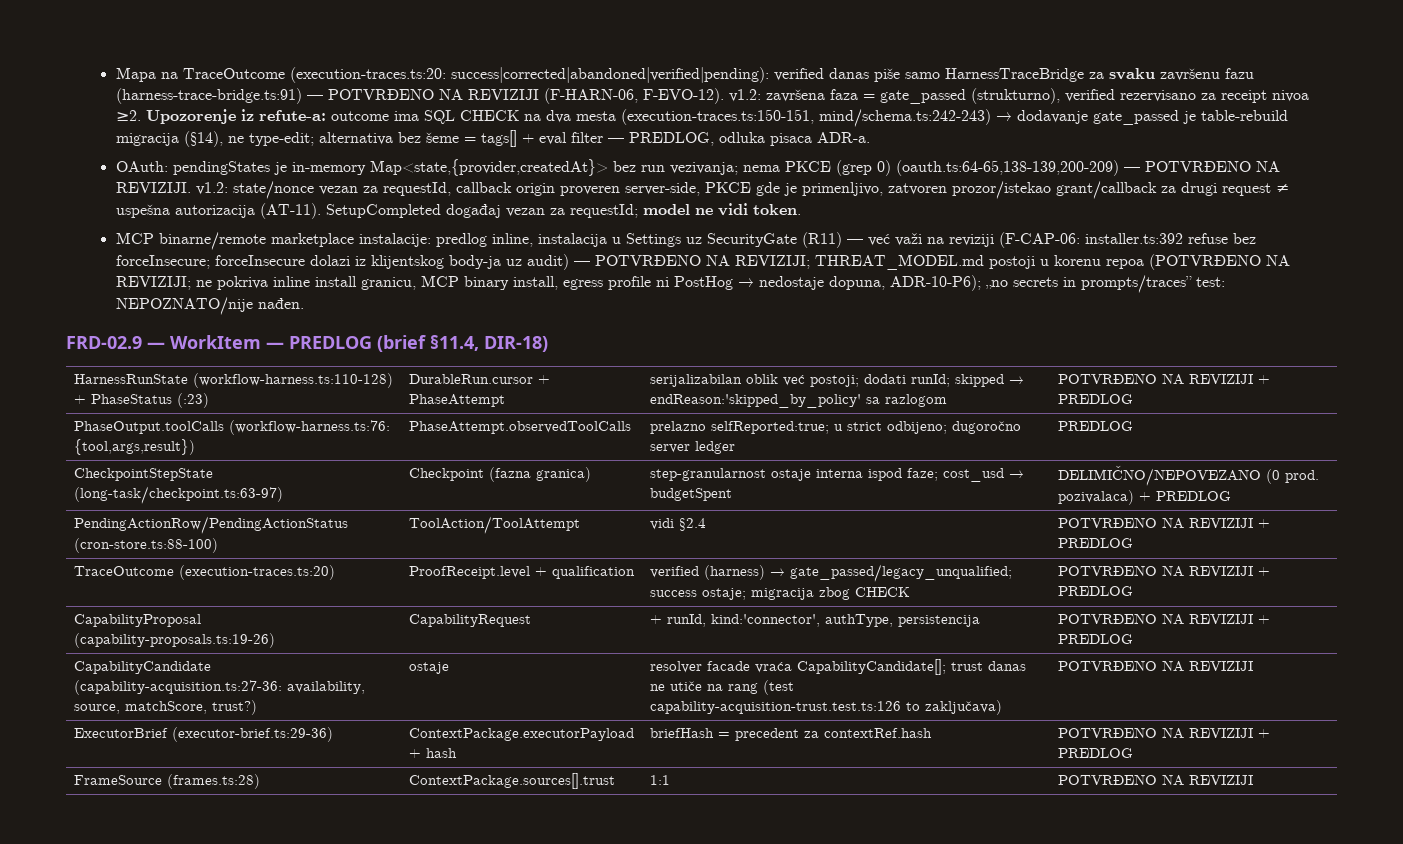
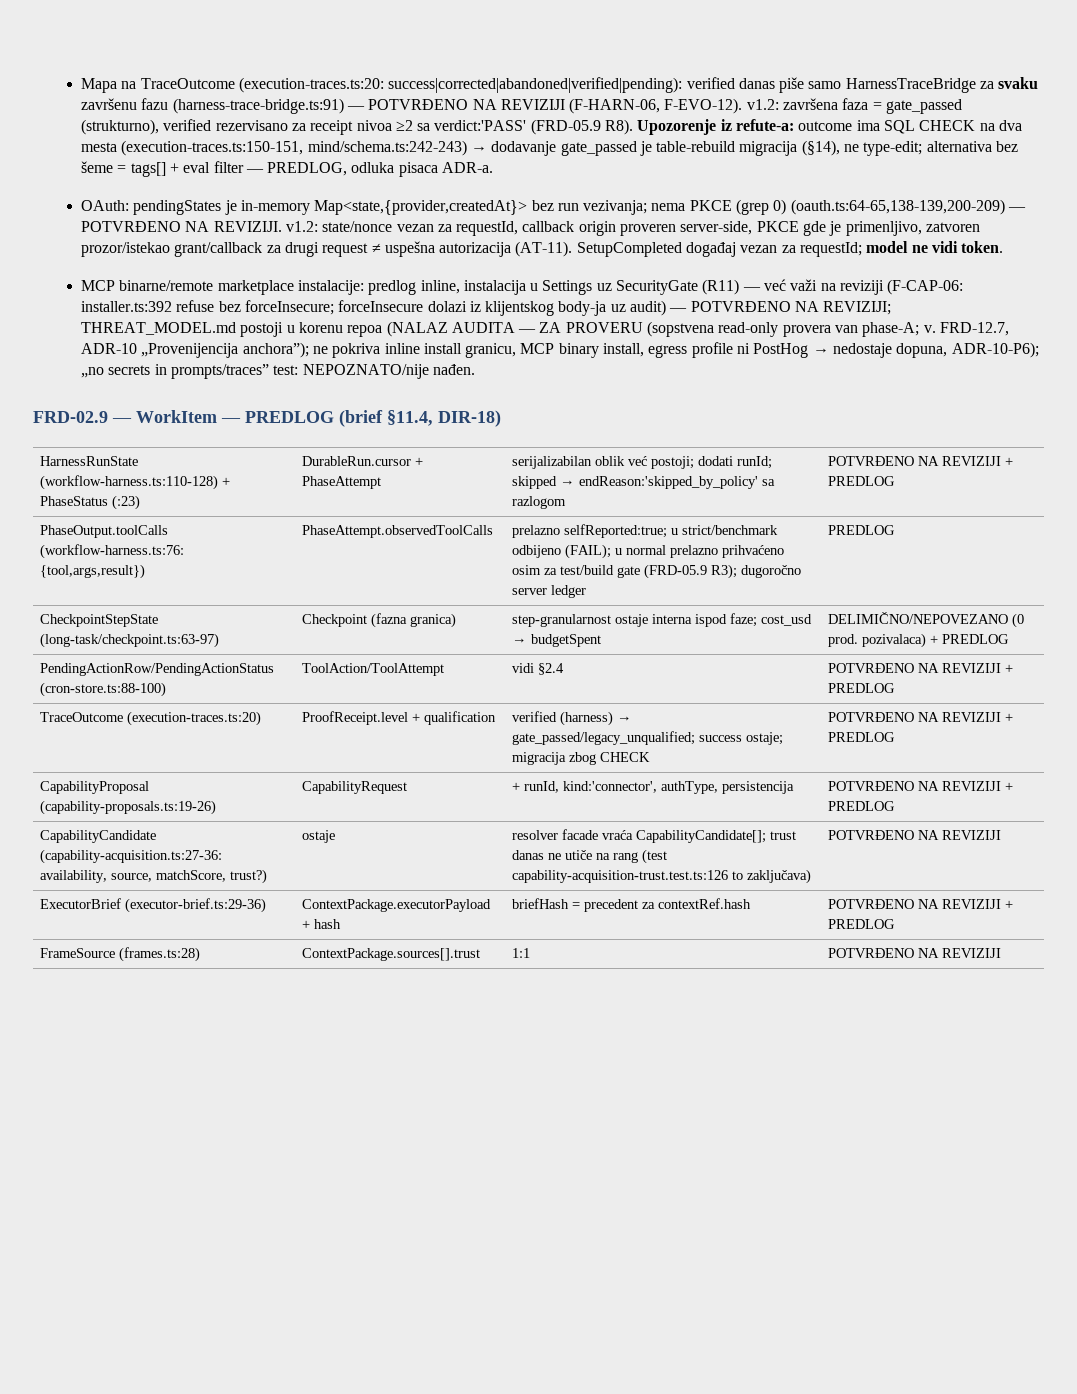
- završena faza = gate_passed (strukturno), verified rezervisano za receipt nivoa ≥2. Upozorenje iz refute-a:
+ završena faza = gate_passed (strukturno), verified rezervisano za receipt nivoa ≥2 sa verdict:'PASS' (FRD-05.9 R8). Upozorenje iz refute-a:
- THREAT_MODEL.md postoji u korenu repoa (POTVRĐENO NA REVIZIJI;
+ THREAT_MODEL.md postoji u korenu repoa (NALAZ AUDITA — ZA PROVERU (sopstvena read-only provera van phase-A; v. FRD-12.7, ADR-10 „Provenijencija anchora”);
- PhaseOutput.toolCalls (workflow-harness.ts:76: {tool,args,result}) | PhaseAttempt.observedToolCalls | prelazno selfReported:true; u strict odbijeno; dugoročno server ledger | PREDLOG
+ PhaseOutput.toolCalls (workflow-harness.ts:76: {tool,args,result}) | PhaseAttempt.observedToolCalls | prelazno selfReported:true; u strict/benchmark odbijeno (FAIL); u normal prelazno prihvaćeno osim za test/build gate (FRD-05.9 R3); dugoročno server ledger | PREDLOG

